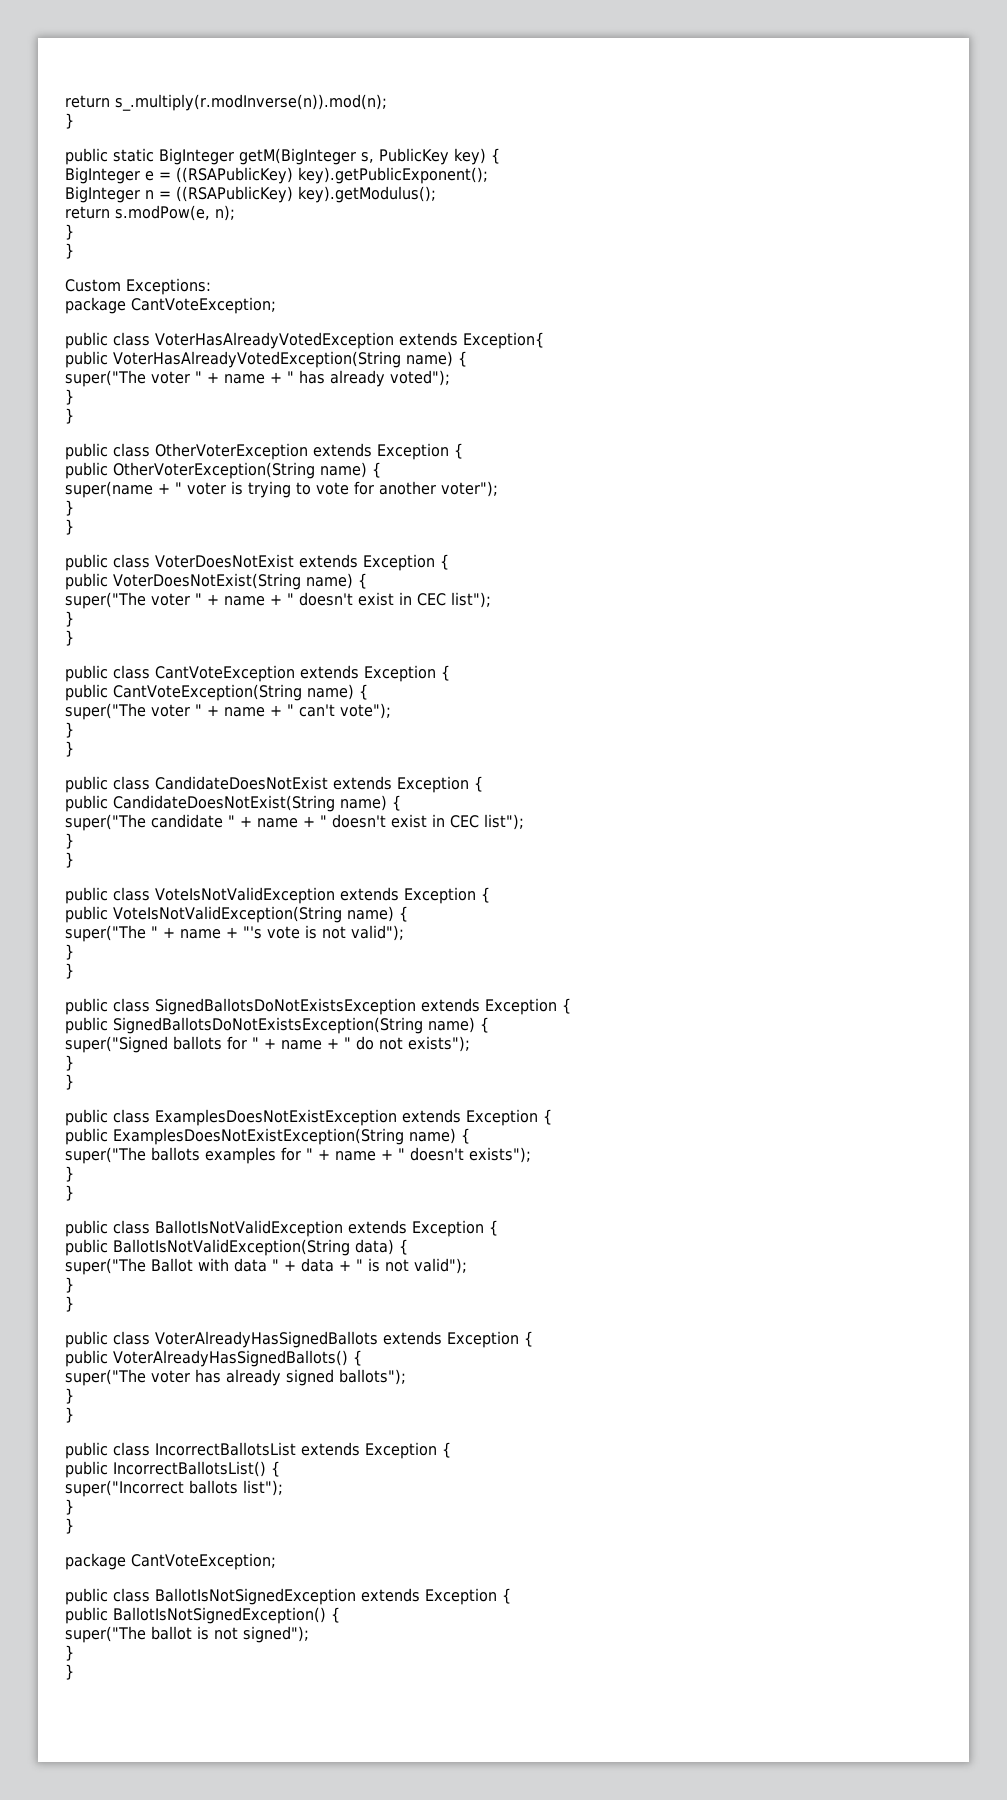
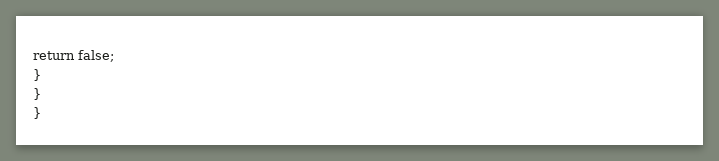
- return s_.multiply(r.modInverse(n)).mod(n);
+ return false;
  }
- public static BigInteger getM(BigInteger s, PublicKey key) {
- BigInteger e = ((RSAPublicKey) key).getPublicExponent();
- BigInteger n = ((RSAPublicKey) key).getModulus();
- return s.modPow(e, n);
- }
- }
- Custom Exceptions:
- package CantVoteException;
- public class VoterHasAlreadyVotedException extends Exception{
- public VoterHasAlreadyVotedException(String name) {
- super("The voter " + name + " has already voted");
- }
- }
- public class OtherVoterException extends Exception {
- public OtherVoterException(String name) {
- super(name + " voter is trying to vote for another voter");
- }
- }
- public class VoterDoesNotExist extends Exception {
- public VoterDoesNotExist(String name) {
- super("The voter " + name + " doesn't exist in CEC list");
- }
- }
- public class CantVoteException extends Exception {
- public CantVoteException(String name) {
- super("The voter " + name + " can't vote");
- }
- }
- public class CandidateDoesNotExist extends Exception {
- public CandidateDoesNotExist(String name) {
- super("The candidate " + name + " doesn't exist in CEC list");
- }
- }
- public class VoteIsNotValidException extends Exception {
- public VoteIsNotValidException(String name) {
- super("The " + name + "'s vote is not valid");
- }
- }
- public class SignedBallotsDoNotExistsException extends Exception {
- public SignedBallotsDoNotExistsException(String name) {
- super("Signed ballots for " + name + " do not exists");
- }
- }
- public class ExamplesDoesNotExistException extends Exception {
- public ExamplesDoesNotExistException(String name) {
- super("The ballots examples for " + name + " doesn't exists");
- }
- }
- public class BallotIsNotValidException extends Exception {
- public BallotIsNotValidException(String data) {
- super("The Ballot with data " + data + " is not valid");
- }
- }
- public class VoterAlreadyHasSignedBallots extends Exception {
- public VoterAlreadyHasSignedBallots() {
- super("The voter has already signed ballots");
- }
- }
- public class IncorrectBallotsList extends Exception {
- public IncorrectBallotsList() {
- super("Incorrect ballots list");
- }
- }
- package CantVoteException;
- public class BallotIsNotSignedException extends Exception {
- public BallotIsNotSignedException() {
- super("The ballot is not signed");

